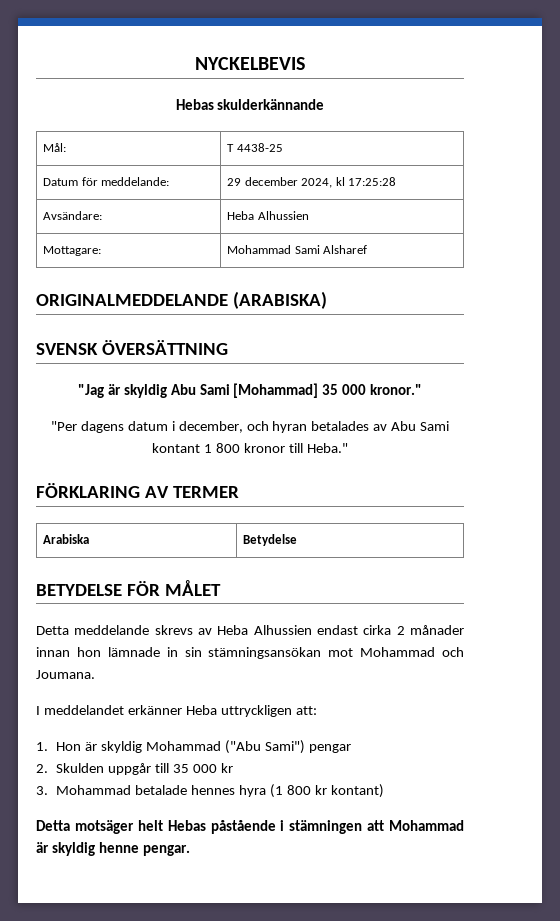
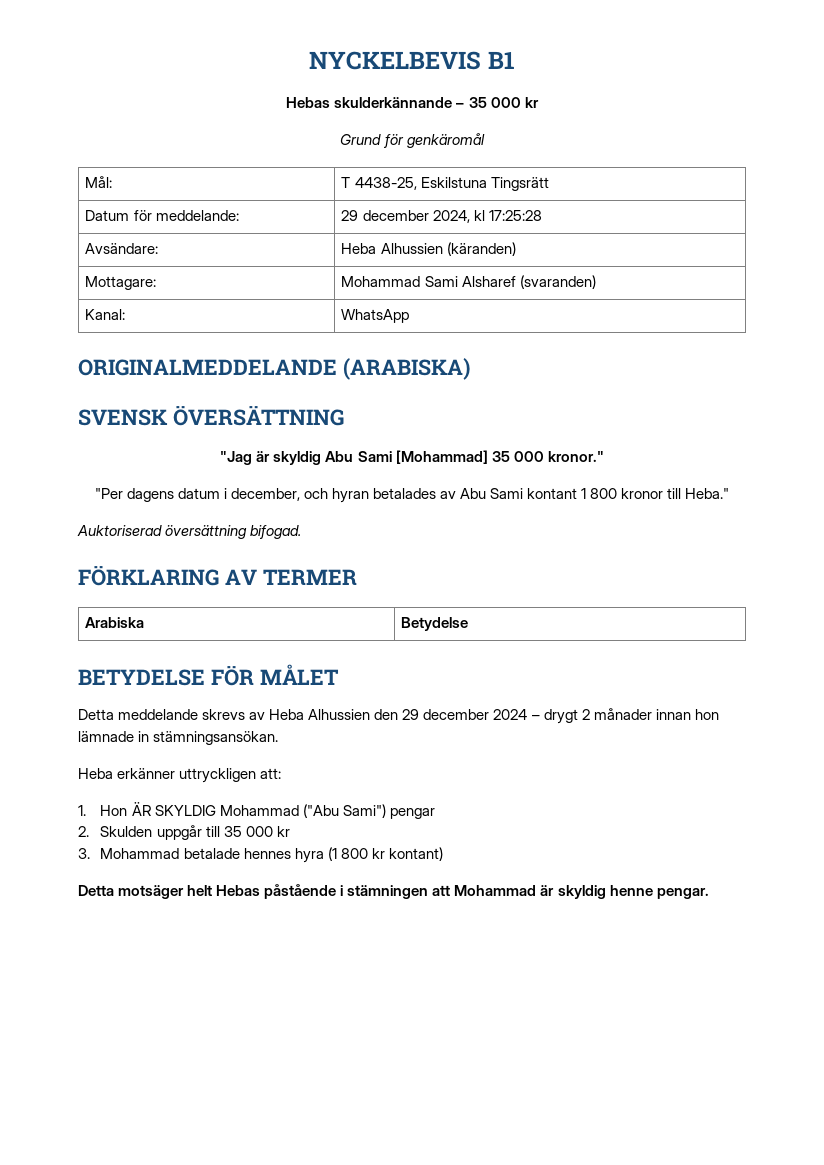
- NYCKELBEVIS
+ NYCKELBEVIS B1
- Hebas skulderkännande
+ Hebas skulderkännande – 35 000 kr
+ Grund för genkäromål
- Mål: | T 4438-25
+ Mål: | T 4438-25, Eskilstuna Tingsrätt
- Avsändare: | Heba Alhussien
+ Avsändare: | Heba Alhussien (käranden)
- Mottagare: | Mohammad Sami Alsharef
+ Mottagare: | Mohammad Sami Alsharef (svaranden)
+ Kanal: | WhatsApp
+ Auktoriserad översättning bifogad.
- Detta meddelande skrevs av Heba Alhussien endast cirka 2 månader innan hon lämnade in sin stämningsansökan mot Mohammad och Joumana.
- I meddelandet erkänner Heba uttryckligen att:
+ Detta meddelande skrevs av Heba Alhussien den 29 december 2024 – drygt 2 månader innan hon lämnade in stämningsansökan.
+ Heba erkänner uttryckligen att:
- 1. Hon är skyldig Mohammad ("Abu Sami") pengar
+ 1. Hon ÄR SKYLDIG Mohammad ("Abu Sami") pengar

